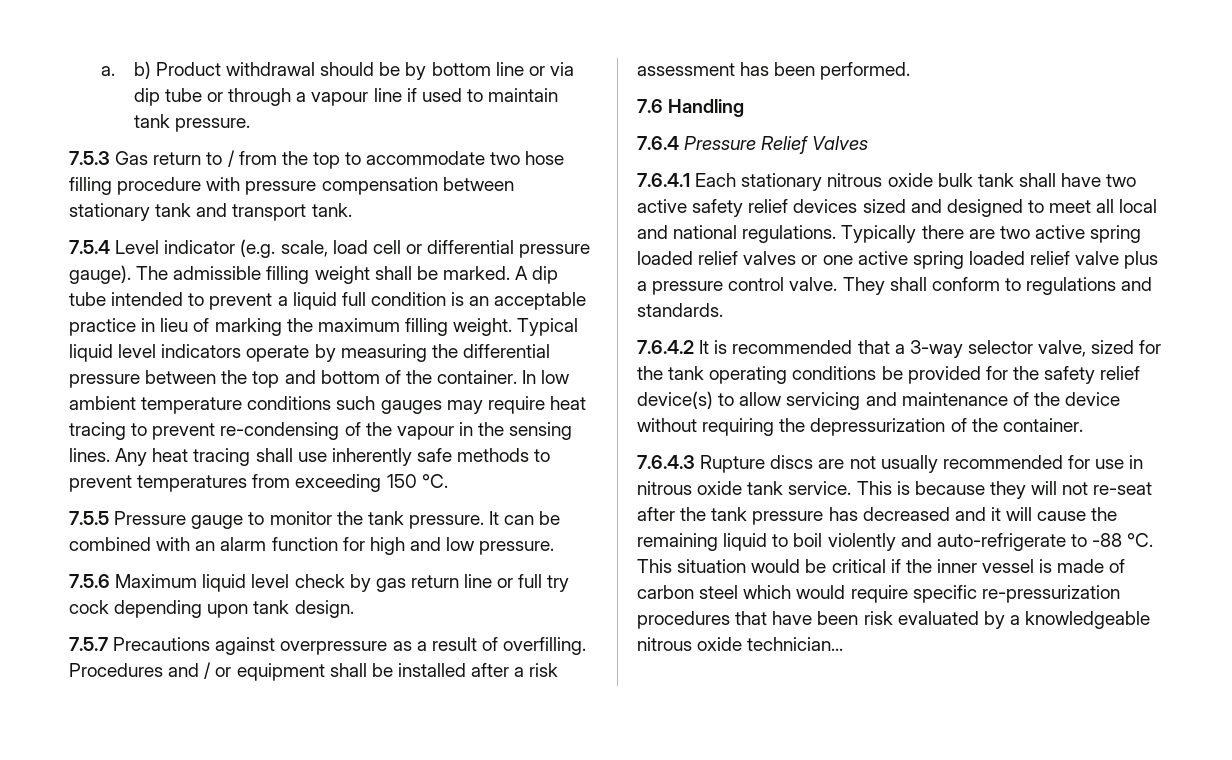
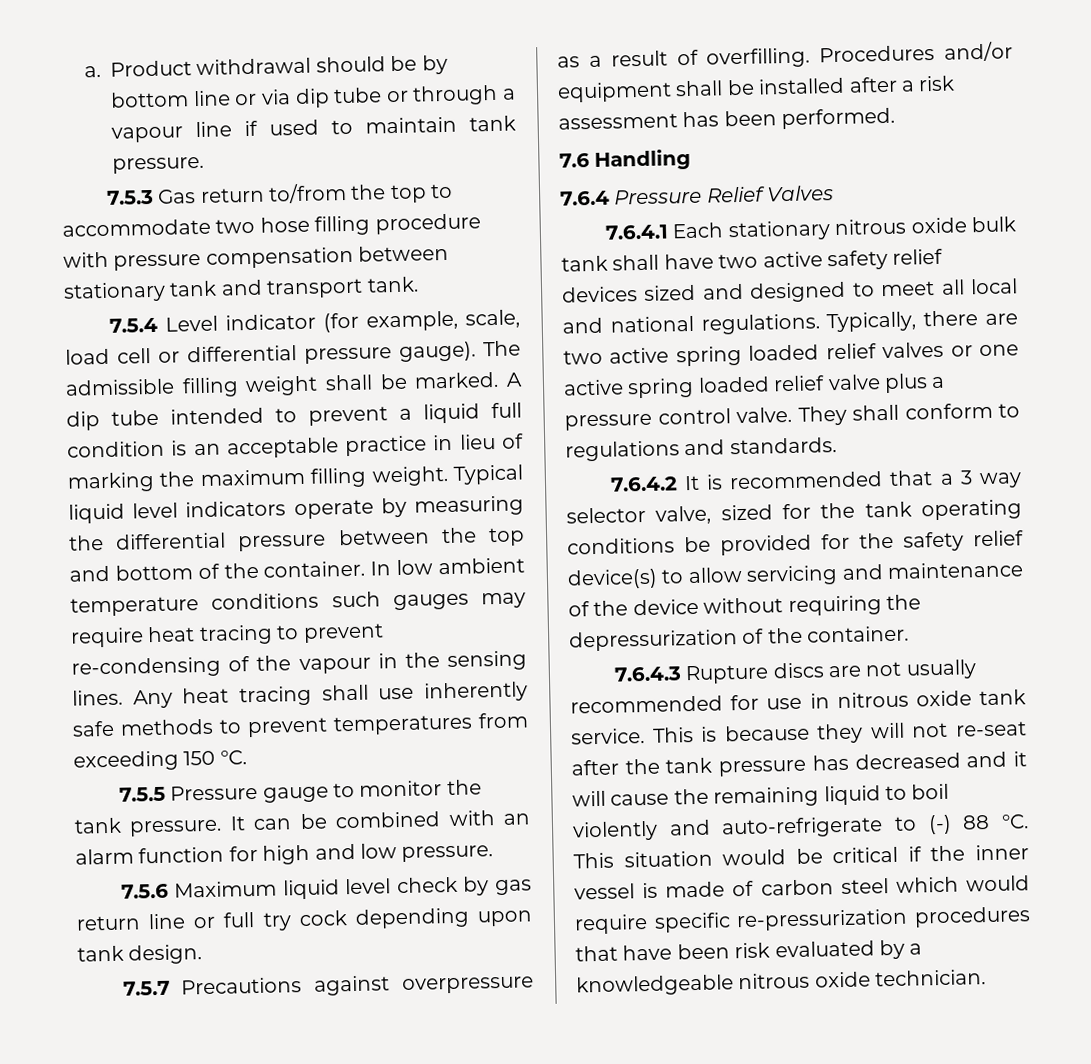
- a. b) Product withdrawal should be by bottom line or via dip tube or through a vapour line if used to maintain tank pressure.
+ a. Product withdrawal should be by bottom line or via dip tube or through a vapour line if used to maintain tank pressure.
- 7.5.3 Gas return to / from the top to accommodate two hose filling procedure with pressure compensation between stationary tank and transport tank.
+ 7.5.3 Gas return to/from the top to accommodate two hose filling procedure with pressure compensation between stationary tank and transport tank.
- 7.5.4 Level indicator (e.g. scale, load cell or differential pressure gauge).
+ 7.5.4 Level indicator (for example, scale, load cell or differential pressure gauge).
- Procedures and / or equipment shall be installed after a risk assessment has been performed.
+ Procedures and/or equipment shall be installed after a risk assessment has been performed.
- Typically there are two active spring loaded relief valves or one active spring loaded relief valve plus a pressure control valve.
+ Typically, there are two active spring loaded relief valves or one active spring loaded relief valve plus a pressure control valve.
- 7.6.4.2 It is recommended that a 3-way selector valve, sized for the tank operating conditions be provided for the safety relief device(s) to allow servicing and maintenance of the device without requiring the depressurization of the container.
+ 7.6.4.2 It is recommended that a 3 way selector valve, sized for the tank operating conditions be provided for the safety relief device(s) to allow servicing and maintenance of the device without requiring the depressurization of the container.
- This is because they will not re-seat after the tank pressure has decreased and it will cause the remaining liquid to boil violently and auto-refrigerate to -88 °C.
+ This is because they will not re-seat after the tank pressure has decreased and it will cause the remaining liquid to boil violently and auto-refrigerate to (-) 88 °C.
- This situation would be critical if the inner vessel is made of carbon steel which would require specific re-pressurization procedures that have been risk evaluated by a knowledgeable nitrous oxide technician...
+ This situation would be critical if the inner vessel is made of carbon steel which would require specific re-pressurization procedures that have been risk evaluated by a knowledgeable nitrous oxide technician.

